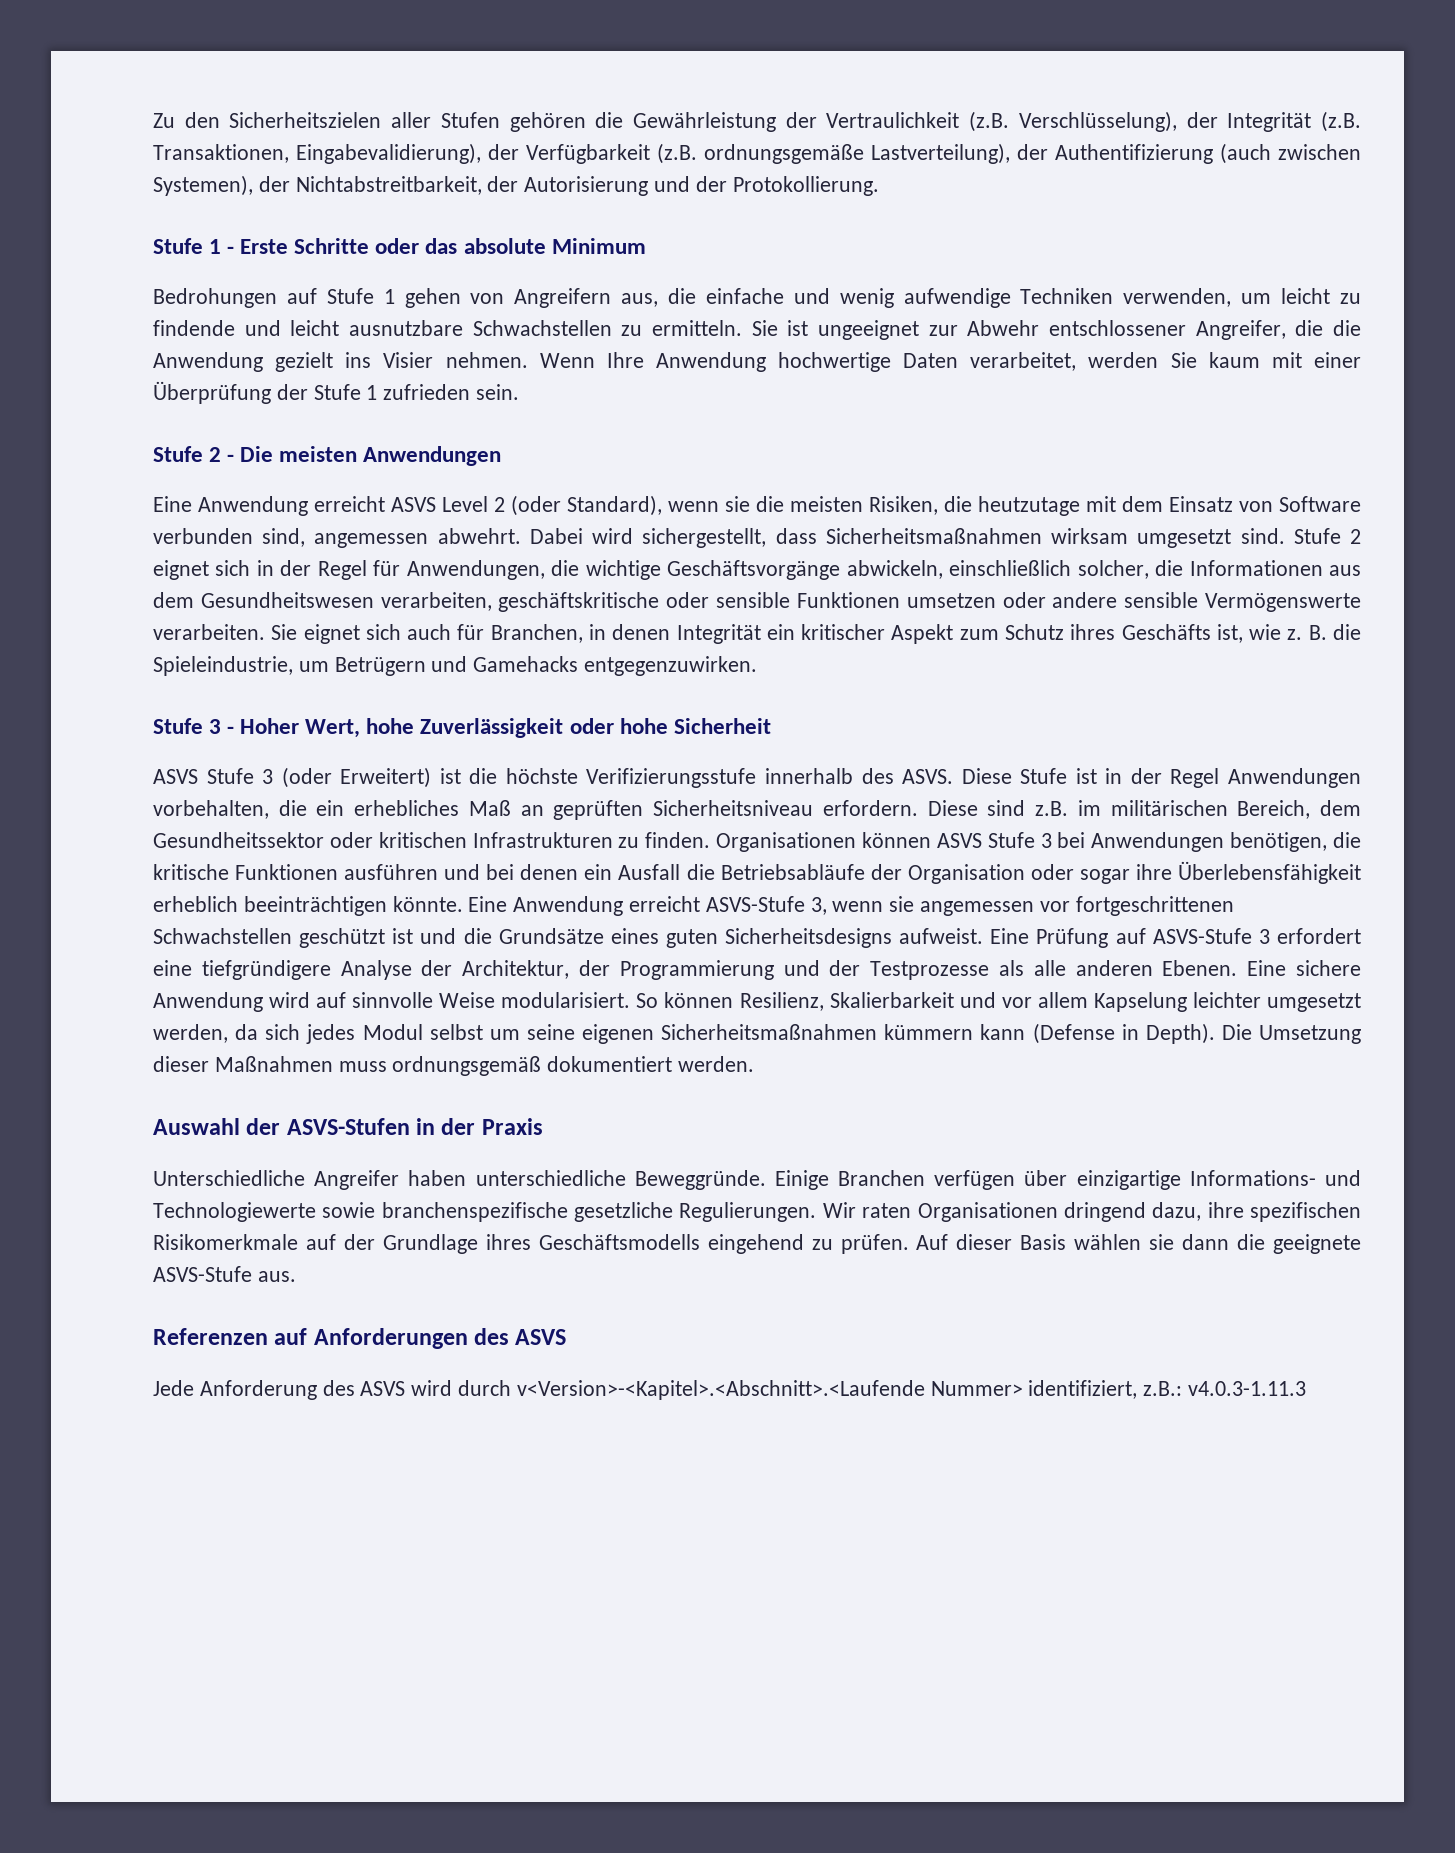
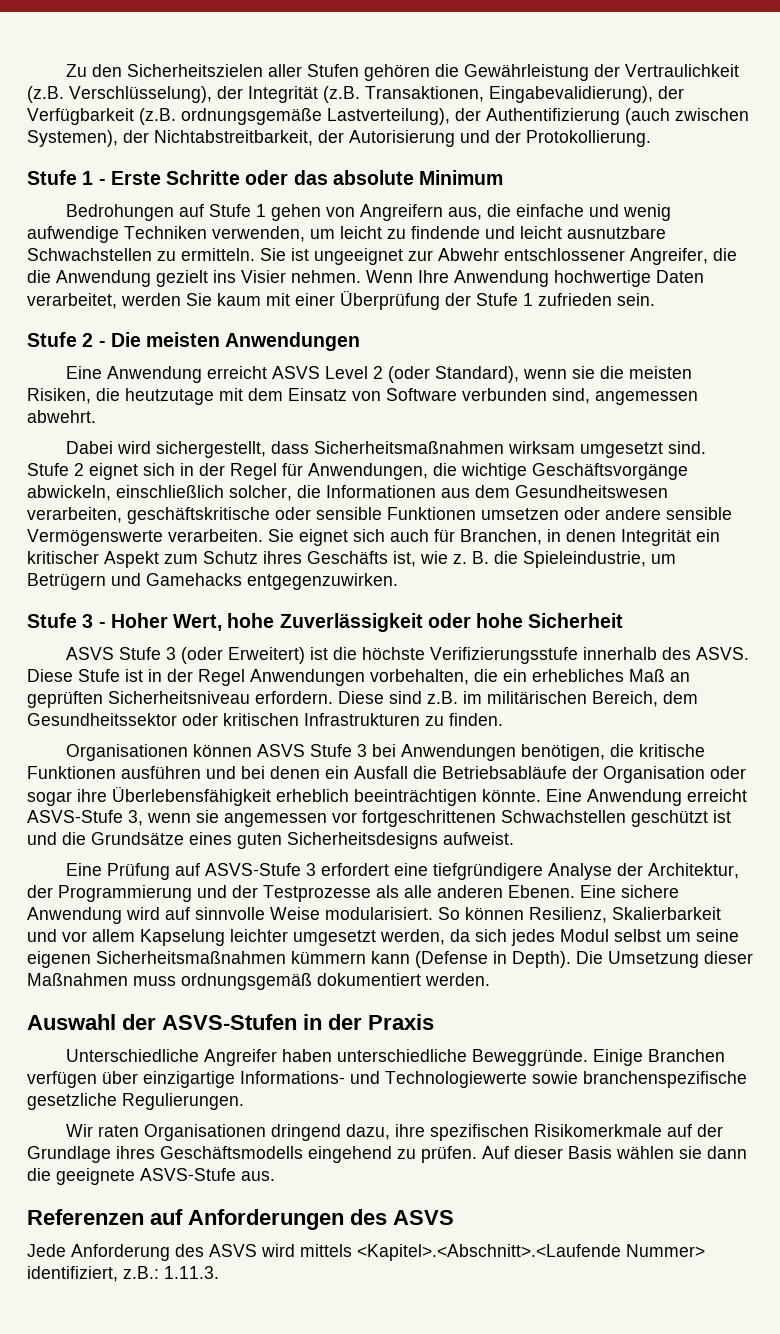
- Eine Anwendung erreicht ASVS Level 2 (oder Standard), wenn sie die meisten Risiken, die heutzutage mit dem Einsatz von Software verbunden sind, angemessen abwehrt. Dabei wird sichergestellt, dass Sicherheitsmaßnahmen wirksam umgesetzt sind.
+ Eine Anwendung erreicht ASVS Level 2 (oder Standard), wenn sie die meisten Risiken, die heutzutage mit dem Einsatz von Software verbunden sind, angemessen abwehrt.
+ Dabei wird sichergestellt, dass Sicherheitsmaßnahmen wirksam umgesetzt sind.
- Diese sind z.B. im militärischen Bereich, dem Gesundheitssektor oder kritischen Infrastrukturen zu finden. Organisationen können ASVS Stufe 3 bei Anwendungen benötigen, die kritische Funktionen ausführen und bei denen ein Ausfall die Betriebsabläufe der Organisation oder sogar ihre Überlebensfähigkeit erheblich beeinträchtigen könnte.
+ Diese sind z.B. im militärischen Bereich, dem Gesundheitssektor oder kritischen Infrastrukturen zu finden.
+ Organisationen können ASVS Stufe 3 bei Anwendungen benötigen, die kritische Funktionen ausführen und bei denen ein Ausfall die Betriebsabläufe der Organisation oder sogar ihre Überlebensfähigkeit erheblich beeinträchtigen könnte.
- Eine Anwendung erreicht ASVS-Stufe 3, wenn sie angemessen vor fortgeschrittenen Schwachstellen geschützt ist und die Grundsätze eines guten Sicherheitsdesigns aufweist. Eine Prüfung auf ASVS-Stufe 3 erfordert eine tiefgründigere Analyse der Architektur, der Programmierung und der Testprozesse als alle anderen Ebenen.
+ Eine Anwendung erreicht ASVS-Stufe 3, wenn sie angemessen vor fortgeschrittenen Schwachstellen geschützt ist und die Grundsätze eines guten Sicherheitsdesigns aufweist.
+ Eine Prüfung auf ASVS-Stufe 3 erfordert eine tiefgründigere Analyse der Architektur, der Programmierung und der Testprozesse als alle anderen Ebenen.
- Einige Branchen verfügen über einzigartige Informations- und Technologiewerte sowie branchenspezifische gesetzliche Regulierungen. Wir raten Organisationen dringend dazu, ihre spezifischen Risikomerkmale auf der Grundlage ihres Geschäftsmodells eingehend zu prüfen.
+ Einige Branchen verfügen über einzigartige Informations- und Technologiewerte sowie branchenspezifische gesetzliche Regulierungen.
+ Wir raten Organisationen dringend dazu, ihre spezifischen Risikomerkmale auf der Grundlage ihres Geschäftsmodells eingehend zu prüfen.
- Jede Anforderung des ASVS wird durch v<Version>-<Kapitel>.<Abschnitt>.<Laufende Nummer> identifiziert, z.B.: v4.0.3-1.11.3
+ Jede Anforderung des ASVS wird mittels <Kapitel>.<Abschnitt>.<Laufende Nummer> identifiziert, z.B.: 1.11.3.

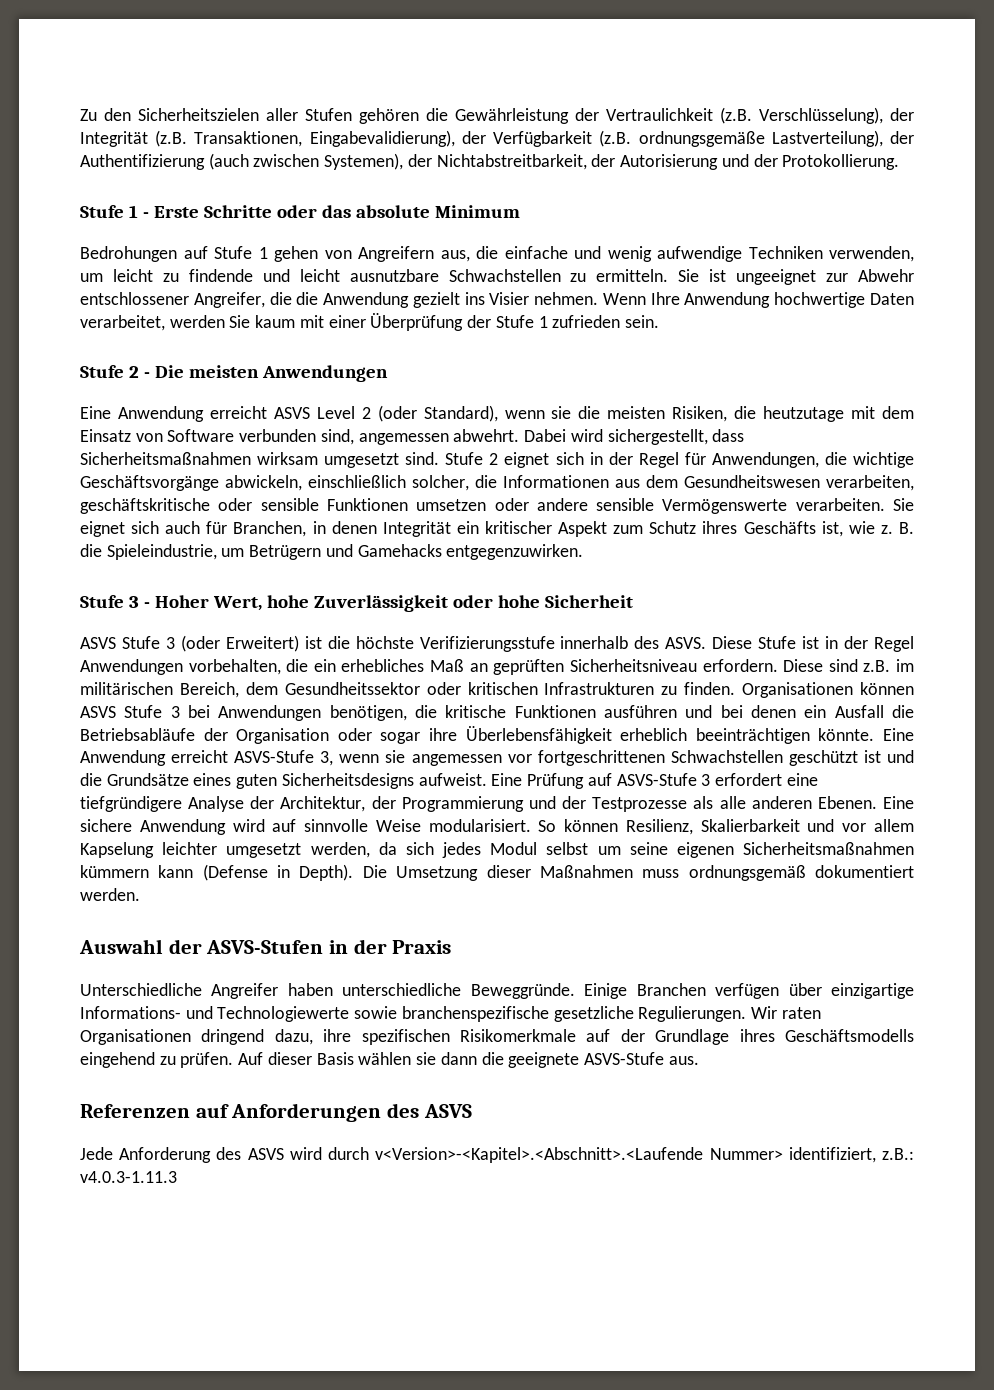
- Eine Anwendung erreicht ASVS Level 2 (oder Standard), wenn sie die meisten Risiken, die heutzutage mit dem Einsatz von Software verbunden sind, angemessen abwehrt.
- Dabei wird sichergestellt, dass Sicherheitsmaßnahmen wirksam umgesetzt sind.
+ Eine Anwendung erreicht ASVS Level 2 (oder Standard), wenn sie die meisten Risiken, die heutzutage mit dem Einsatz von Software verbunden sind, angemessen abwehrt. Dabei wird sichergestellt, dass Sicherheitsmaßnahmen wirksam umgesetzt sind.
- Diese sind z.B. im militärischen Bereich, dem Gesundheitssektor oder kritischen Infrastrukturen zu finden.
- Organisationen können ASVS Stufe 3 bei Anwendungen benötigen, die kritische Funktionen ausführen und bei denen ein Ausfall die Betriebsabläufe der Organisation oder sogar ihre Überlebensfähigkeit erheblich beeinträchtigen könnte.
+ Diese sind z.B. im militärischen Bereich, dem Gesundheitssektor oder kritischen Infrastrukturen zu finden. Organisationen können ASVS Stufe 3 bei Anwendungen benötigen, die kritische Funktionen ausführen und bei denen ein Ausfall die Betriebsabläufe der Organisation oder sogar ihre Überlebensfähigkeit erheblich beeinträchtigen könnte.
- Eine Anwendung erreicht ASVS-Stufe 3, wenn sie angemessen vor fortgeschrittenen Schwachstellen geschützt ist und die Grundsätze eines guten Sicherheitsdesigns aufweist.
- Eine Prüfung auf ASVS-Stufe 3 erfordert eine tiefgründigere Analyse der Architektur, der Programmierung und der Testprozesse als alle anderen Ebenen.
+ Eine Anwendung erreicht ASVS-Stufe 3, wenn sie angemessen vor fortgeschrittenen Schwachstellen geschützt ist und die Grundsätze eines guten Sicherheitsdesigns aufweist. Eine Prüfung auf ASVS-Stufe 3 erfordert eine tiefgründigere Analyse der Architektur, der Programmierung und der Testprozesse als alle anderen Ebenen.
- Einige Branchen verfügen über einzigartige Informations- und Technologiewerte sowie branchenspezifische gesetzliche Regulierungen.
- Wir raten Organisationen dringend dazu, ihre spezifischen Risikomerkmale auf der Grundlage ihres Geschäftsmodells eingehend zu prüfen.
+ Einige Branchen verfügen über einzigartige Informations- und Technologiewerte sowie branchenspezifische gesetzliche Regulierungen. Wir raten Organisationen dringend dazu, ihre spezifischen Risikomerkmale auf der Grundlage ihres Geschäftsmodells eingehend zu prüfen.
- Jede Anforderung des ASVS wird mittels <Kapitel>.<Abschnitt>.<Laufende Nummer> identifiziert, z.B.: 1.11.3.
+ Jede Anforderung des ASVS wird durch v<Version>-<Kapitel>.<Abschnitt>.<Laufende Nummer> identifiziert, z.B.: v4.0.3-1.11.3

